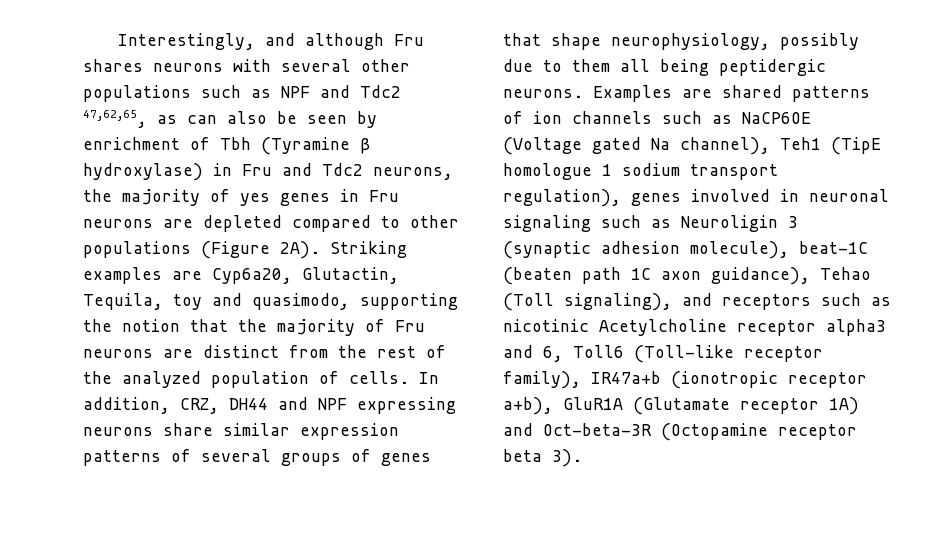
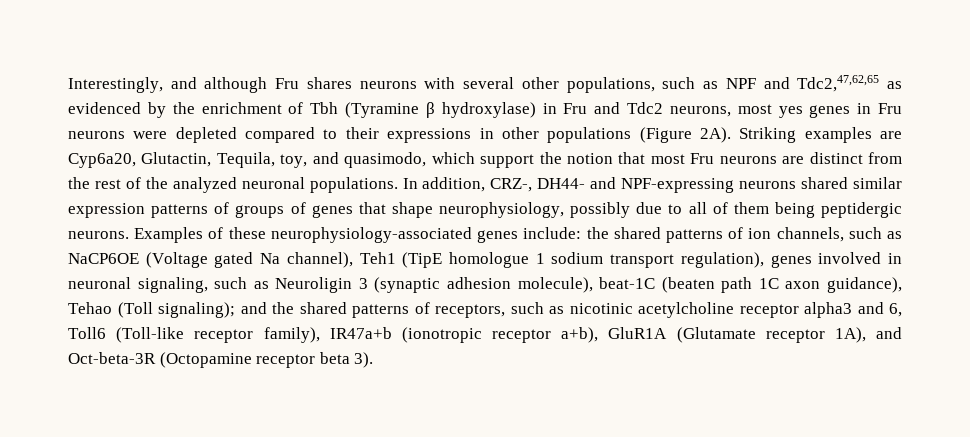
- Interestingly, and although Fru shares neurons with several other populations such as NPF and Tdc2 47,62,65, as can also be seen by enrichment of Tbh (Tyramine β hydroxylase) in Fru and Tdc2 neurons, the majority of yes genes in Fru neurons are depleted compared to other populations (Figure 2A).
+ Interestingly, and although Fru shares neurons with several other populations, such as NPF and Tdc2,47,62,65 as evidenced by the enrichment of Tbh (Tyramine β hydroxylase) in Fru and Tdc2 neurons, most yes genes in Fru neurons were depleted compared to their expressions in other populations (Figure 2A).
- Striking examples are Cyp6a20, Glutactin, Tequila, toy and quasimodo, supporting the notion that the majority of Fru neurons are distinct from the rest of the analyzed population of cells. In addition, CRZ, DH44 and NPF expressing neurons share similar expression patterns of several groups of genes that shape neurophysiology, possibly due to them all being peptidergic neurons.
+ Striking examples are Cyp6a20, Glutactin, Tequila, toy, and quasimodo, which support the notion that most Fru neurons are distinct from the rest of the analyzed neuronal populations. In addition, CRZ-, DH44- and NPF-expressing neurons shared similar expression patterns of groups of genes that shape neurophysiology, possibly due to all of them being peptidergic neurons.
- Examples are shared patterns of ion channels such as NaCP6OE (Voltage gated Na channel), Teh1 (TipE homologue 1 sodium transport regulation), genes involved in neuronal signaling such as Neuroligin 3 (synaptic adhesion molecule), beat-1C (beaten path 1C axon guidance), Tehao (Toll signaling), and receptors such as nicotinic Acetylcholine receptor alpha3 and 6, Toll6 (Toll-like receptor family), IR47a+b (ionotropic receptor a+b), GluR1A (Glutamate receptor 1A) and Oct-beta-3R (Octopamine receptor beta 3).
+ Examples of these neurophysiology-associated genes include: the shared patterns of ion channels, such as NaCP6OE (Voltage gated Na channel), Teh1 (TipE homologue 1 sodium transport regulation), genes involved in neuronal signaling, such as Neuroligin 3 (synaptic adhesion molecule), beat-1C (beaten path 1C axon guidance), Tehao (Toll signaling); and the shared patterns of receptors, such as nicotinic acetylcholine receptor alpha3 and 6, Toll6 (Toll-like receptor family), IR47a+b (ionotropic receptor a+b), GluR1A (Glutamate receptor 1A), and Oct-beta-3R (Octopamine receptor beta 3).

